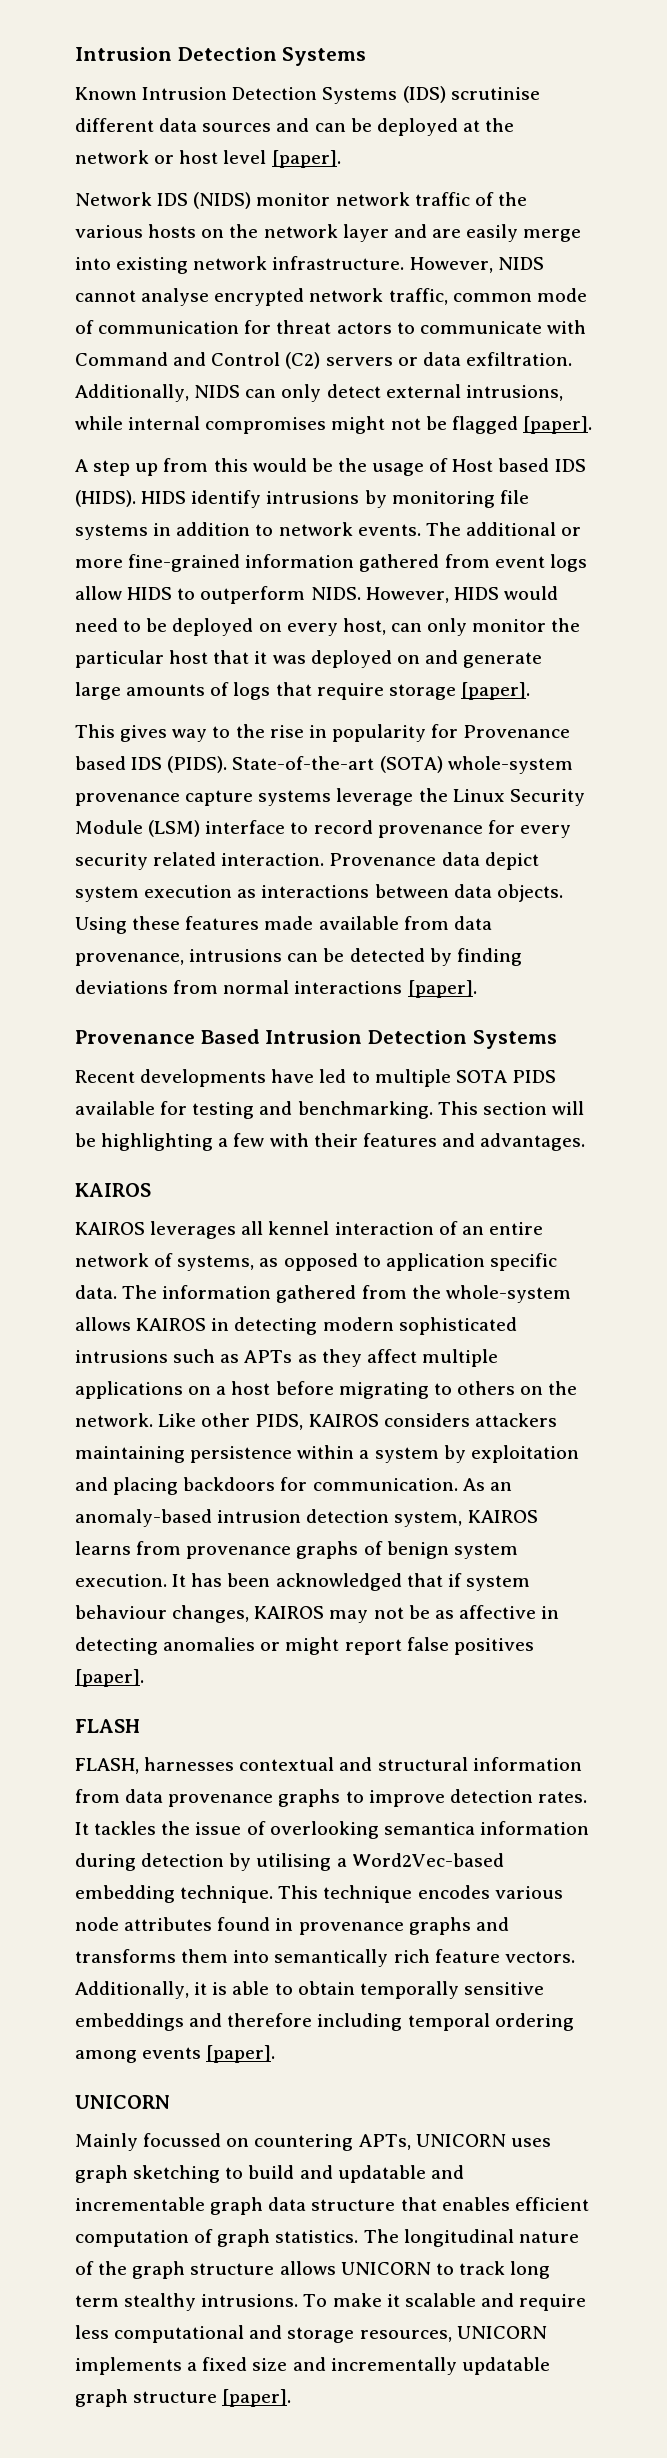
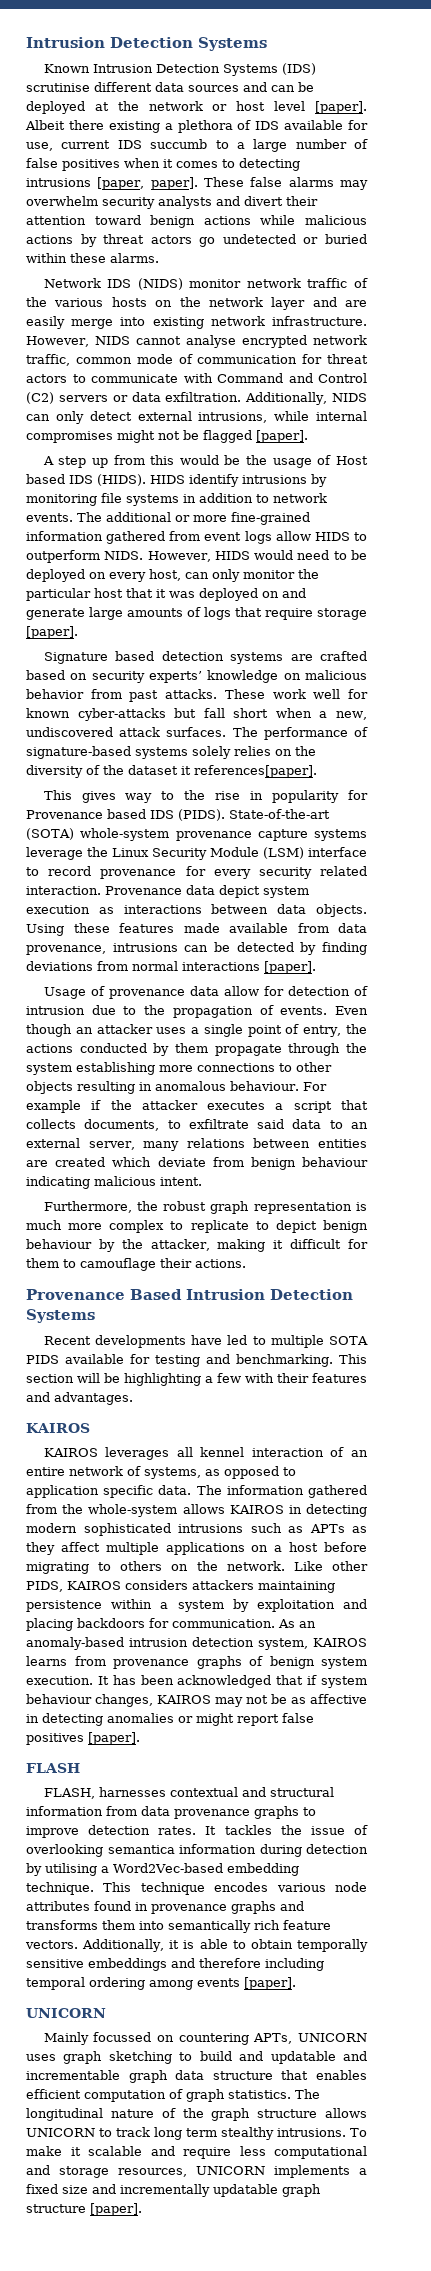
+ Albeit there existing a plethora of IDS available for use, current IDS succumb to a large number of false positives when it comes to detecting intrusions [paper, paper]. These false alarms may overwhelm security analysts and divert their attention toward benign actions while malicious actions by threat actors go undetected or buried within these alarms.
+ Signature based detection systems are crafted based on security experts’ knowledge on malicious behavior from past attacks. These work well for known cyber-attacks but fall short when a new, undiscovered attack surfaces. The performance of signature-based systems solely relies on the diversity of the dataset it references[paper].
+ Usage of provenance data allow for detection of intrusion due to the propagation of events. Even though an attacker uses a single point of entry, the actions conducted by them propagate through the system establishing more connections to other objects resulting in anomalous behaviour. For example if the attacker executes a script that collects documents, to exfiltrate said data to an external server, many relations between entities are created which deviate from benign behaviour indicating malicious intent.
+ Furthermore, the robust graph representation is much more complex to replicate to depict benign behaviour by the attacker, making it difficult for them to camouflage their actions.

